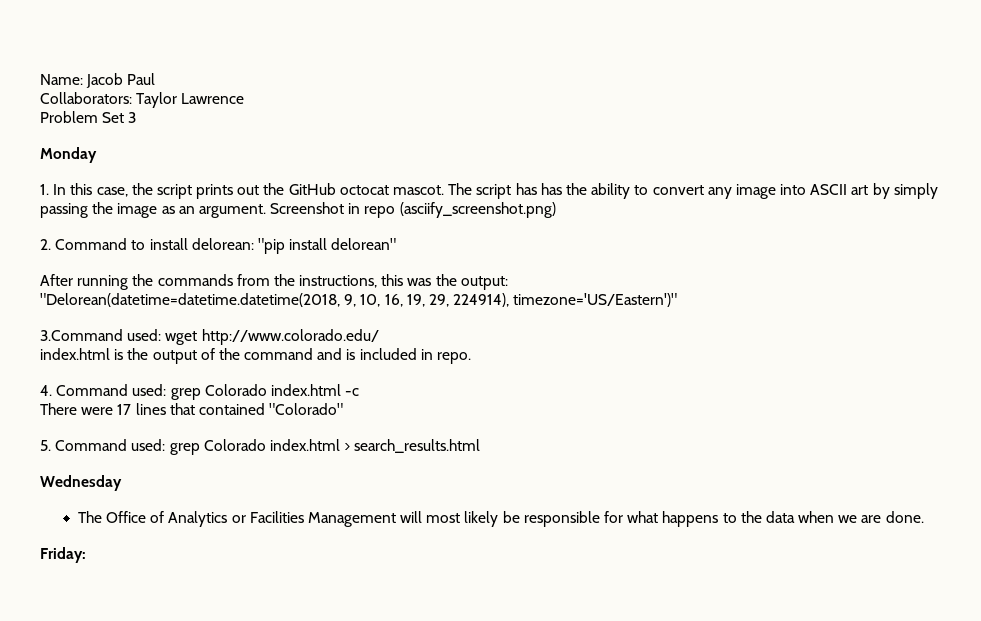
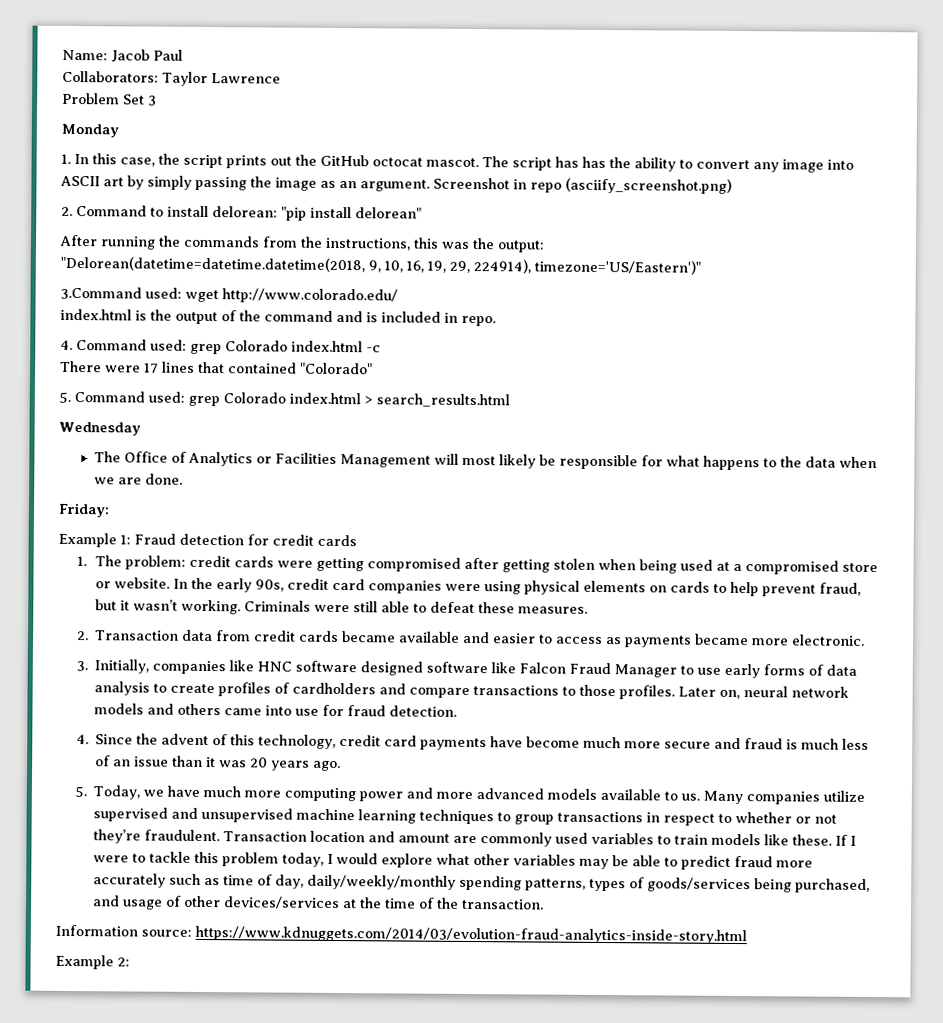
+ Example 1: Fraud detection for credit cards
+ 1. The problem: credit cards were getting compromised after getting stolen when being used at a compromised store or website. In the early 90s, credit card companies were using physical elements on cards to help prevent fraud, but it wasn’t working. Criminals were still able to defeat these measures.
+ 2. Transaction data from credit cards became available and easier to access as payments became more electronic.
+ 3. Initially, companies like HNC software designed software like Falcon Fraud Manager to use early forms of data analysis to create profiles of cardholders and compare transactions to those profiles. Later on, neural network models and others came into use for fraud detection.
+ 4. Since the advent of this technology, credit card payments have become much more secure and fraud is much less of an issue than it was 20 years ago.
+ 5. Today, we have much more computing power and more advanced models available to us. Many companies utilize supervised and unsupervised machine learning techniques to group transactions in respect to whether or not they’re fraudulent. Transaction location and amount are commonly used variables to train models like these. If I were to tackle this problem today, I would explore what other variables may be able to predict fraud more accurately such as time of day, daily/weekly/monthly spending patterns, types of goods/services being purchased, and usage of other devices/services at the time of the transaction.
+ Information source: https://www.kdnuggets.com/2014/03/evolution-fraud-analytics-inside-story.html
+ Example 2:

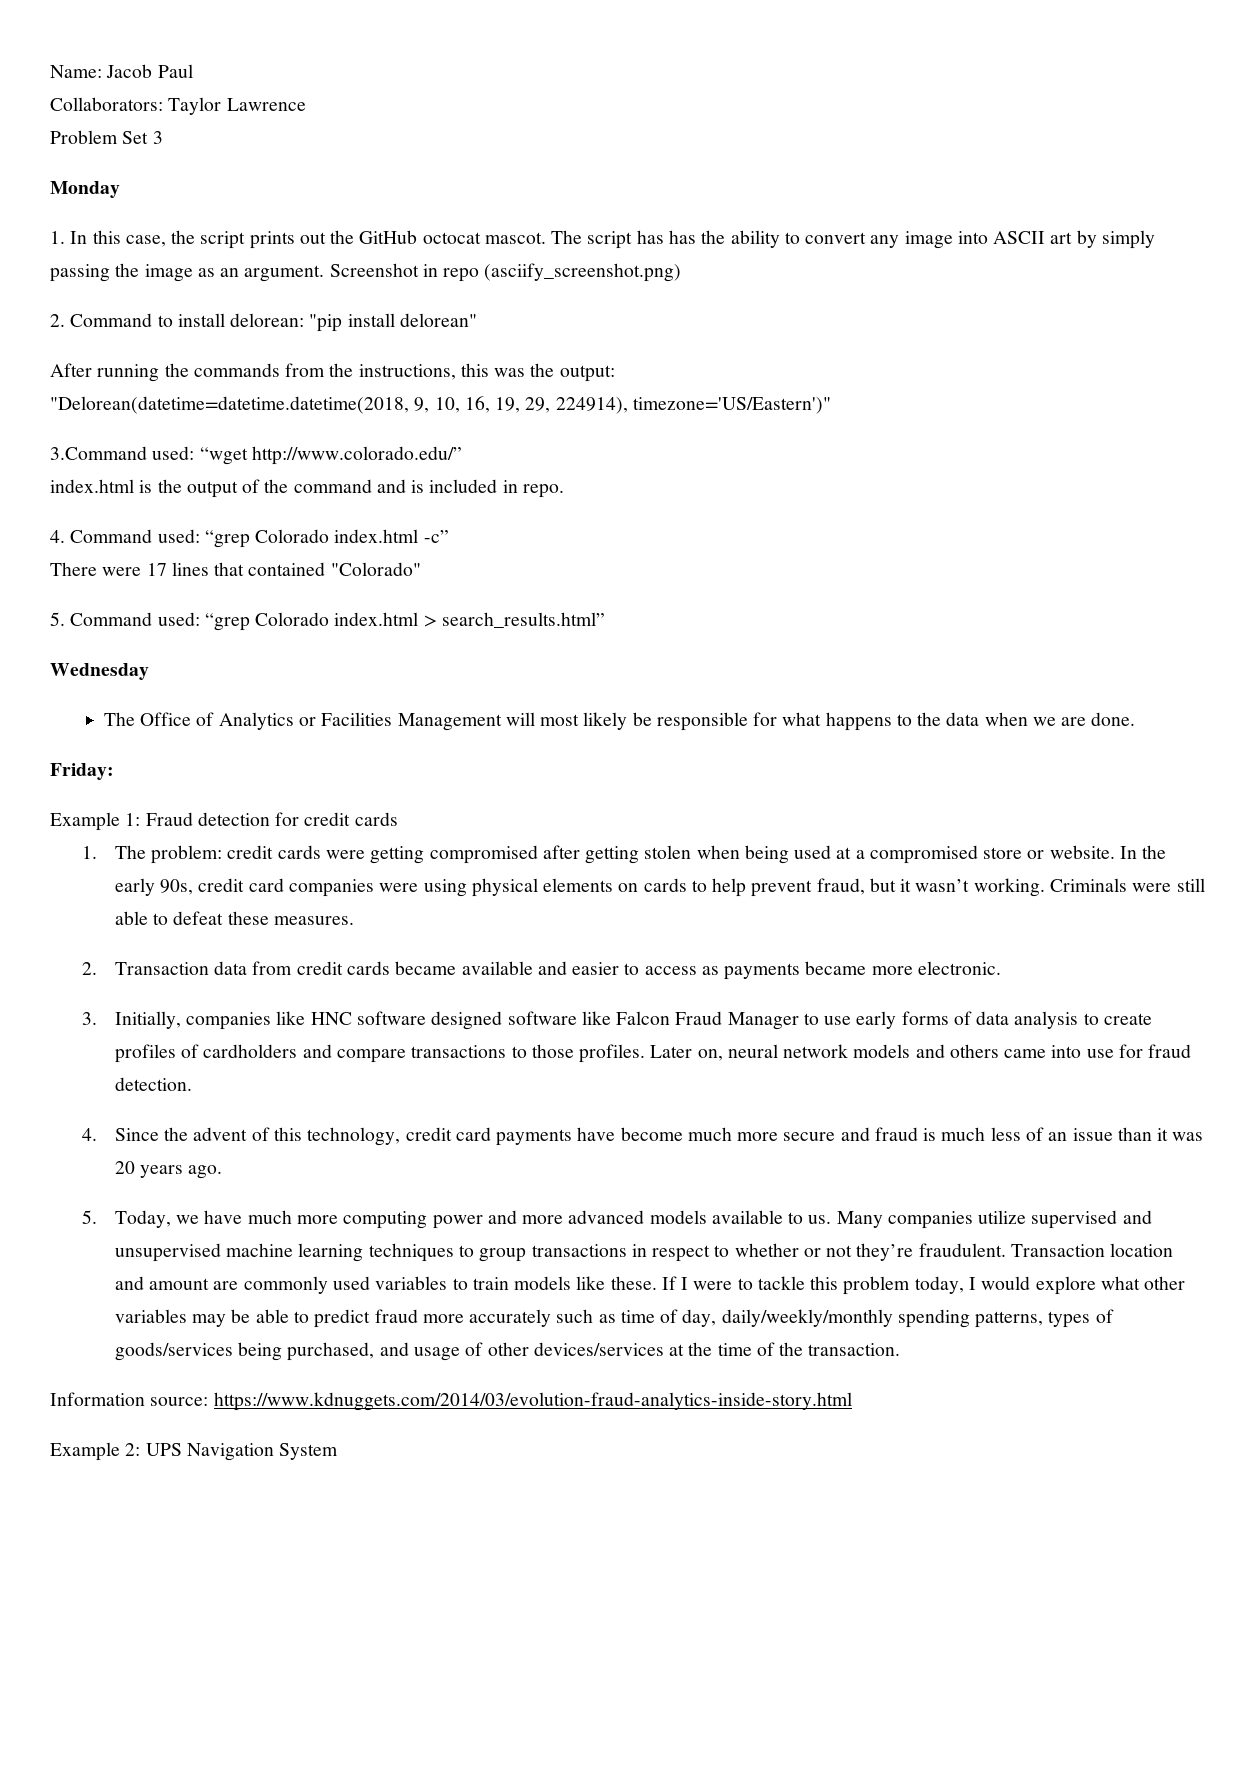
- 3.Command used: wget http://www.colorado.edu/
+ 3.Command used: “wget http://www.colorado.edu/”
- 4. Command used: grep Colorado index.html -c
+ 4. Command used: “grep Colorado index.html -c”
- 5. Command used: grep Colorado index.html > search_results.html
+ 5. Command used: “grep Colorado index.html > search_results.html”
- Example 2:
+ Example 2: UPS Navigation System

